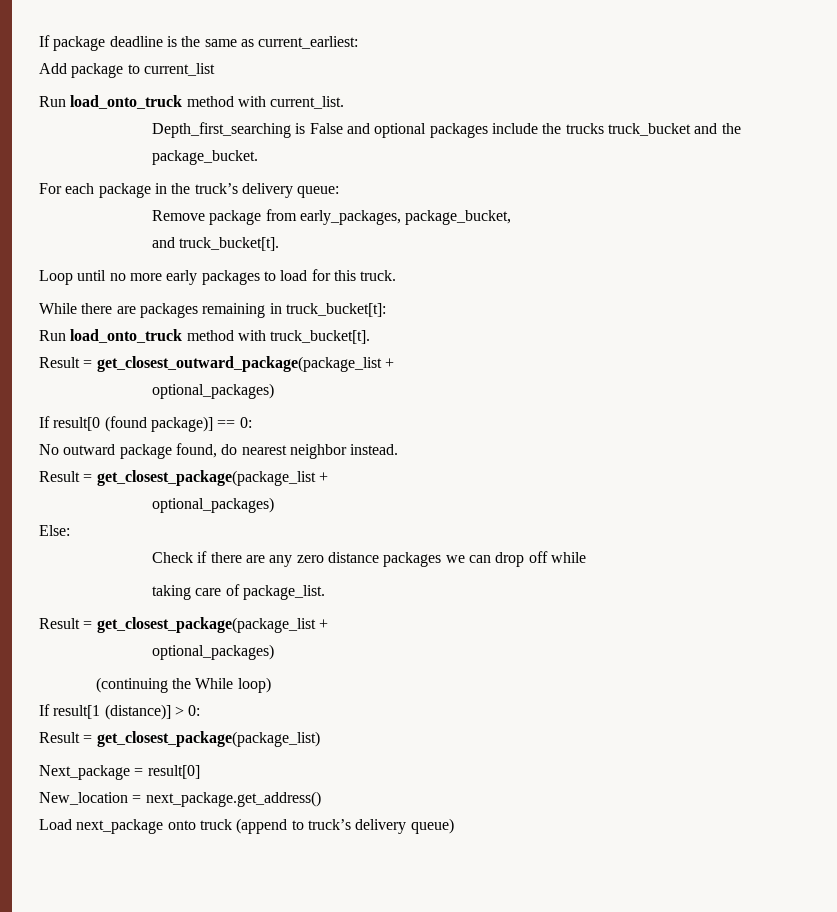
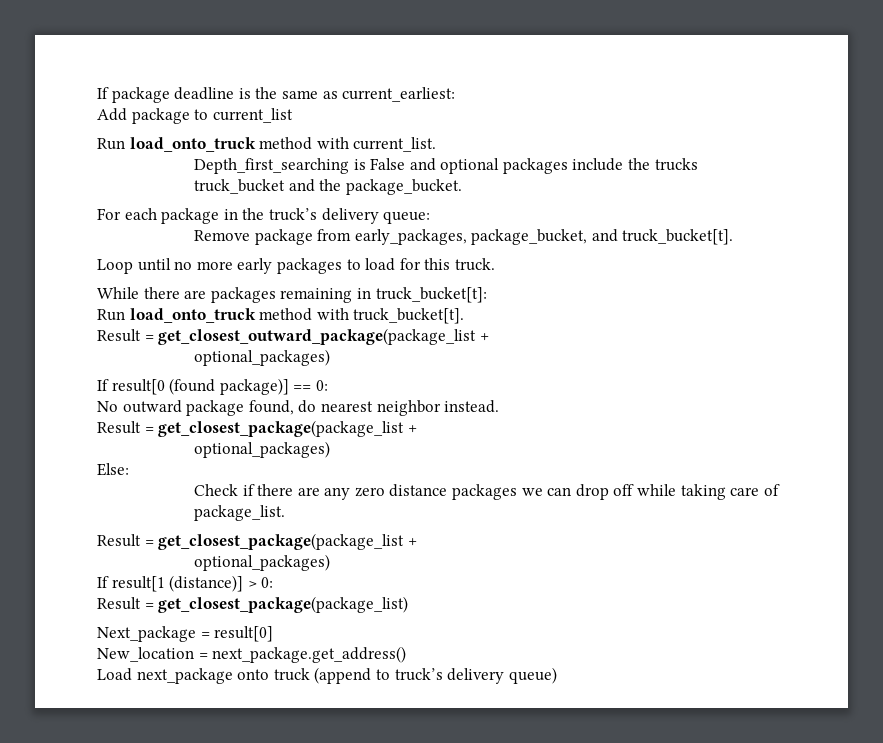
- Remove package from early_packages, package_bucket,
- and truck_bucket[t].
+ Remove package from early_packages, package_bucket, and truck_bucket[t].
- Check if there are any zero distance packages we can drop off while
- taking care of package_list.
+ Check if there are any zero distance packages we can drop off while taking care of package_list.
- (continuing the While loop)

